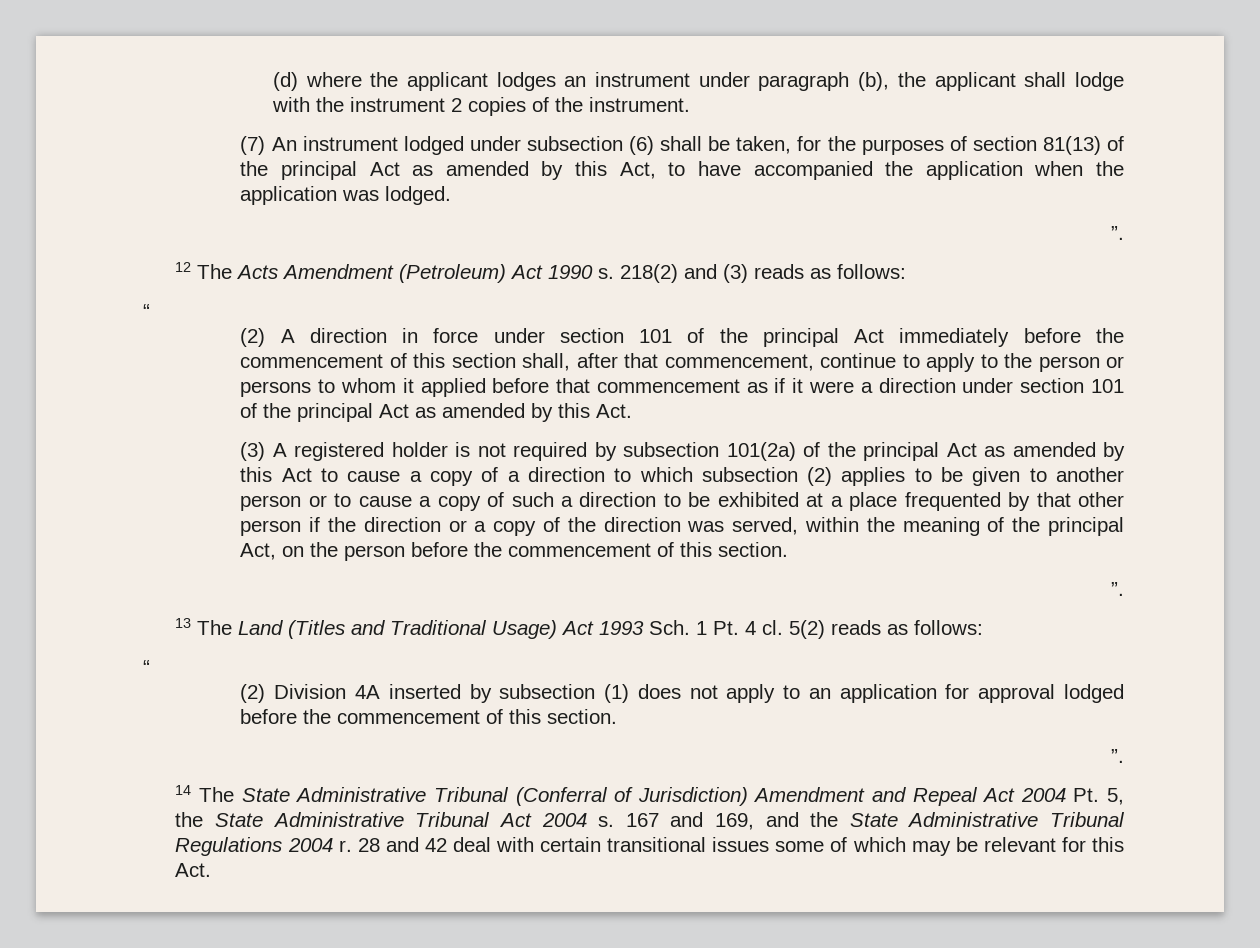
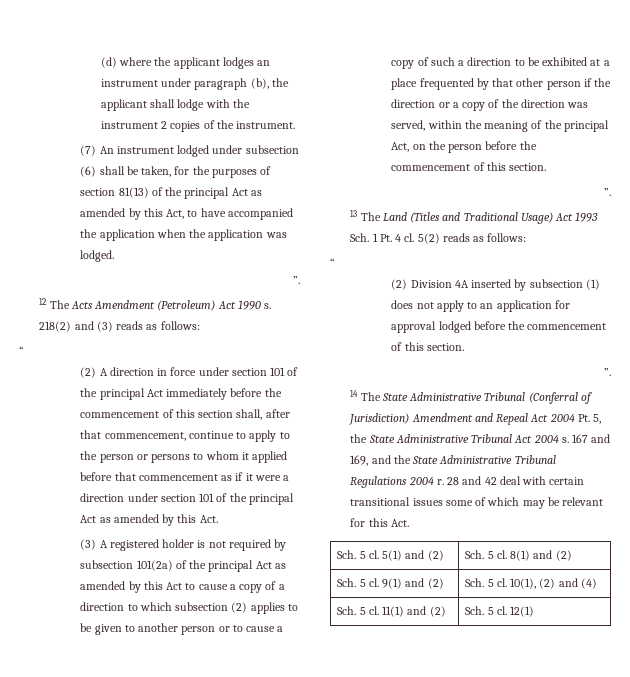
+ Sch. 5 cl. 5(1) and (2) | Sch. 5 cl. 8(1) and (2)
+ Sch. 5 cl. 9(1) and (2) | Sch. 5 cl. 10(1), (2) and (4)
+ Sch. 5 cl. 11(1) and (2) | Sch. 5 cl. 12(1)

